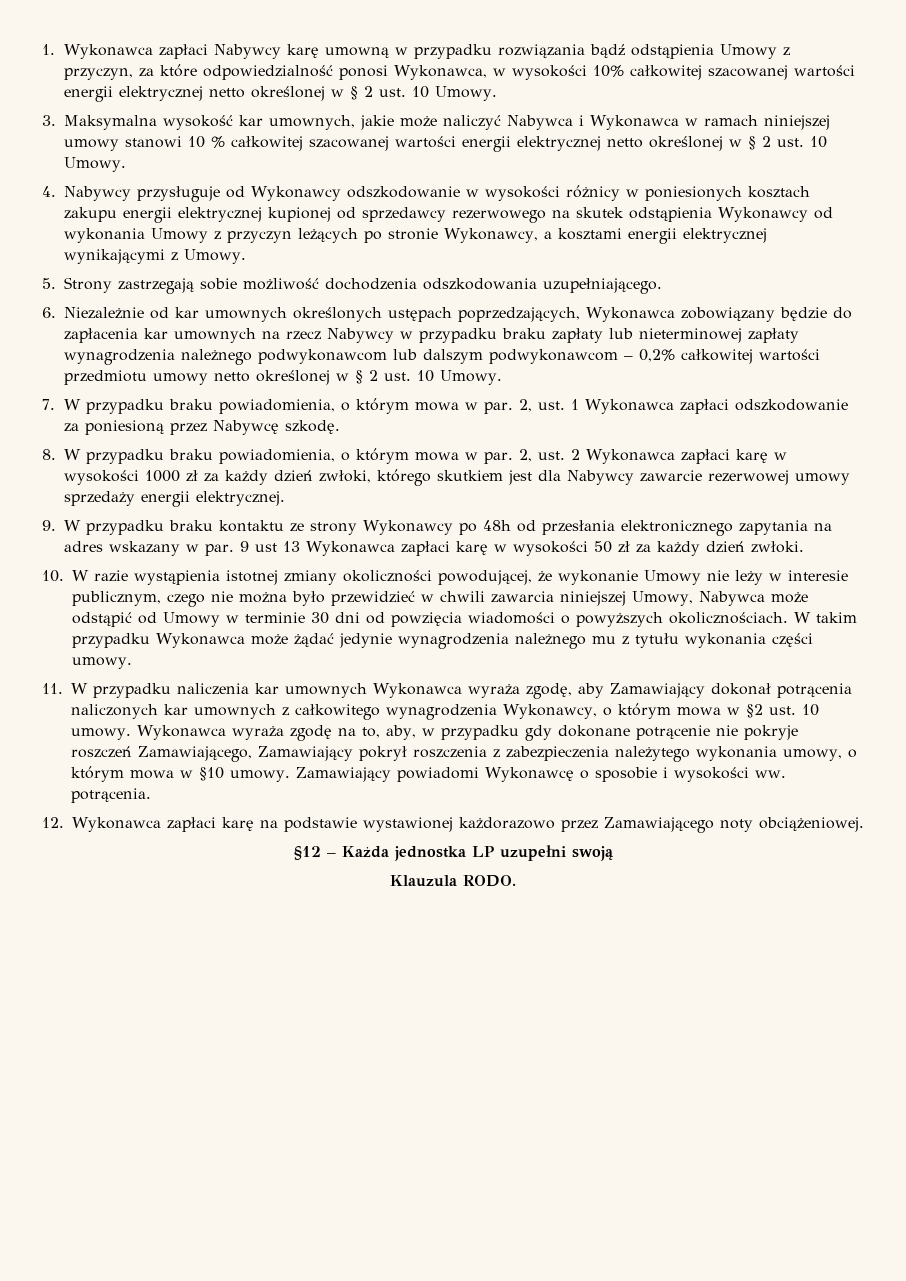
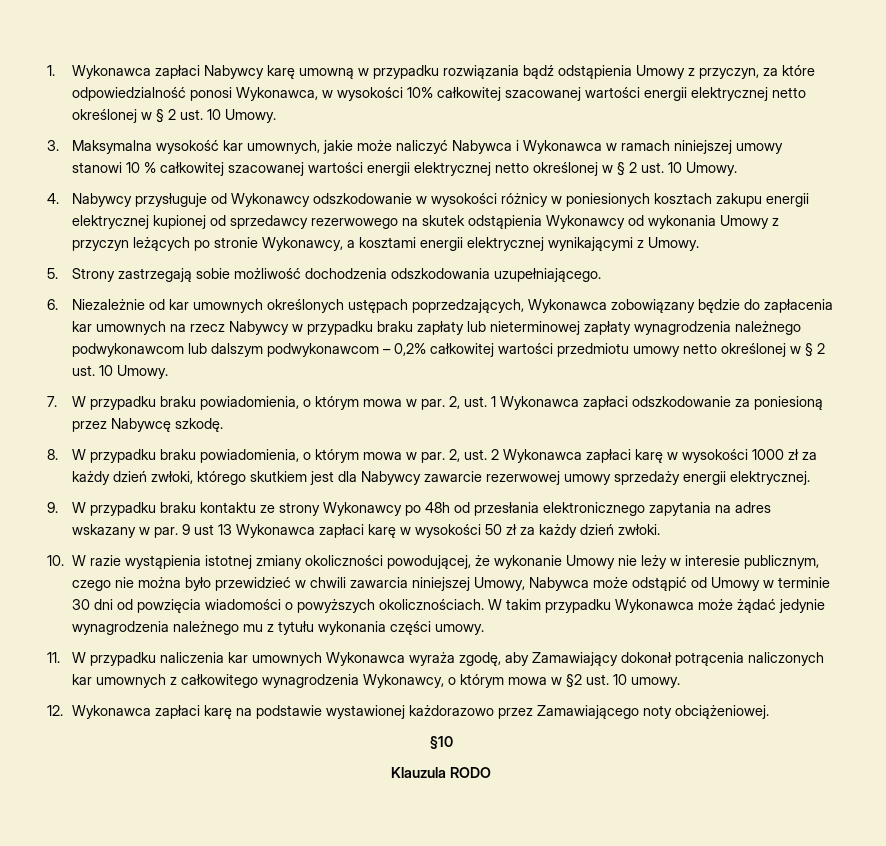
- Wykonawca wyraża zgodę na to, aby, w przypadku gdy dokonane potrącenie nie pokryje roszczeń Zamawiającego, Zamawiający pokrył roszczenia z zabezpieczenia należytego wykonania umowy, o którym mowa w §10 umowy. Zamawiający powiadomi Wykonawcę o sposobie i wysokości ww. potrącenia.
- §12 – Każda jednostka LP uzupełni swoją
+ §10
- Klauzula RODO.
+ Klauzula RODO

